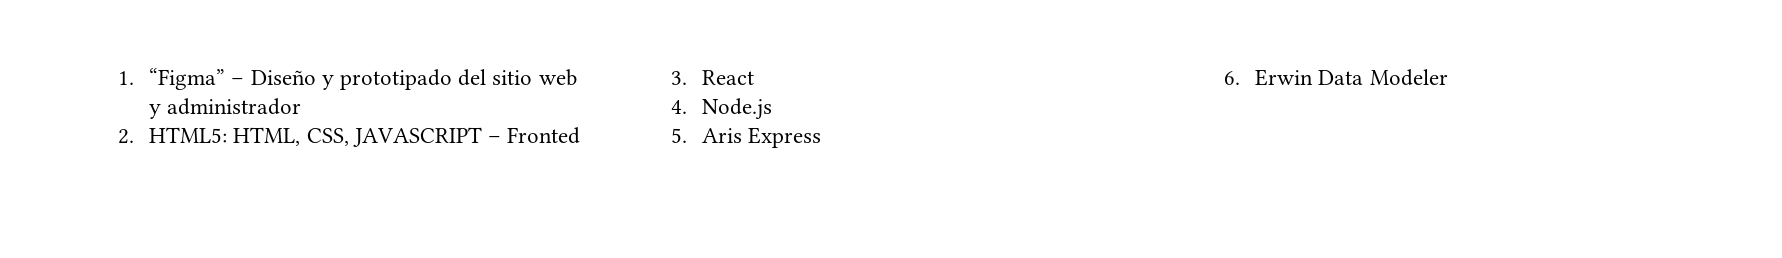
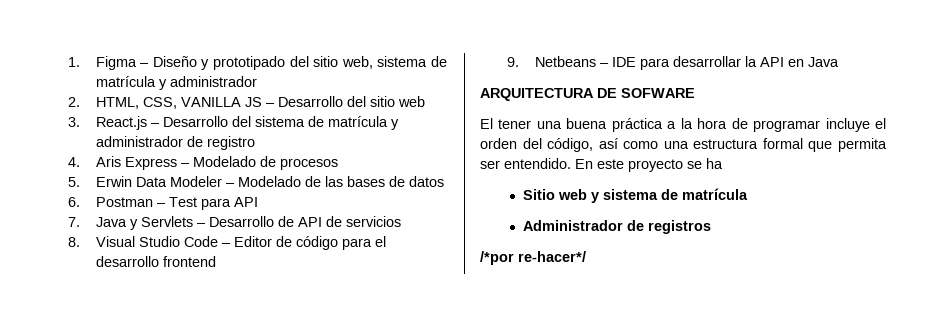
- 1. “Figma” – Diseño y prototipado del sitio web y administrador
+ 1. Figma – Diseño y prototipado del sitio web, sistema de matrícula y administrador
- 2. HTML5: HTML, CSS, JAVASCRIPT – Fronted
- 3. React
- 4. Node.js
- 5. Aris Express
- 6. Erwin Data Modeler
+ 2. HTML, CSS, VANILLA JS – Desarrollo del sitio web
+ 3. React.js – Desarrollo del sistema de matrícula y administrador de registro
+ 4. Aris Express – Modelado de procesos
+ 5. Erwin Data Modeler – Modelado de las bases de datos
+ 6. Postman – Test para API
+ 7. Java y Servlets – Desarrollo de API de servicios
+ 8. Visual Studio Code – Editor de código para el desarrollo frontend
+ 9. Netbeans – IDE para desarrollar la API en Java
+ ARQUITECTURA DE SOFWARE
+ El tener una buena práctica a la hora de programar incluye el orden del código, así como una estructura formal que permita ser entendido. En este proyecto se ha
+ Sitio web y sistema de matrícula
+ Administrador de registros
+ /*por re-hacer*/

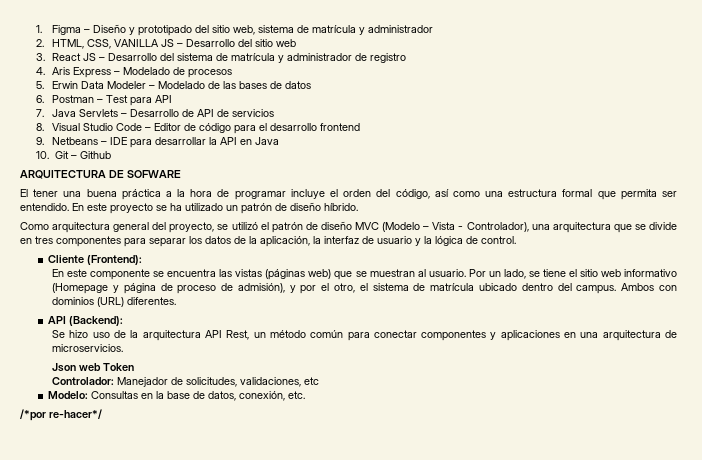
- 3. React.js – Desarrollo del sistema de matrícula y administrador de registro
+ 3. React JS – Desarrollo del sistema de matrícula y administrador de registro
- 7. Java y Servlets – Desarrollo de API de servicios
+ 7. Java Servlets – Desarrollo de API de servicios
+ 10. Git – Github
- En este proyecto se ha
- Sitio web y sistema de matrícula
- Administrador de registros
+ En este proyecto se ha utilizado un patrón de diseño híbrido.
+ Como arquitectura general del proyecto, se utilizó el patrón de diseño MVC (Modelo – Vista - Controlador), una arquitectura que se divide en tres componentes para separar los datos de la aplicación, la interfaz de usuario y la lógica de control.
+ Cliente (Frontend):
+ En este componente se encuentra las vistas (páginas web) que se muestran al usuario. Por un lado, se tiene el sitio web informativo (Homepage y página de proceso de admisión), y por el otro, el sistema de matrícula ubicado dentro del campus. Ambos con dominios (URL) diferentes.
+ API (Backend):
+ Se hizo uso de la arquitectura API Rest, un método común para conectar componentes y aplicaciones en una arquitectura de microservicios.
+ Json web Token
+ Controlador: Manejador de solicitudes, validaciones, etc
+ Modelo: Consultas en la base de datos, conexión, etc.

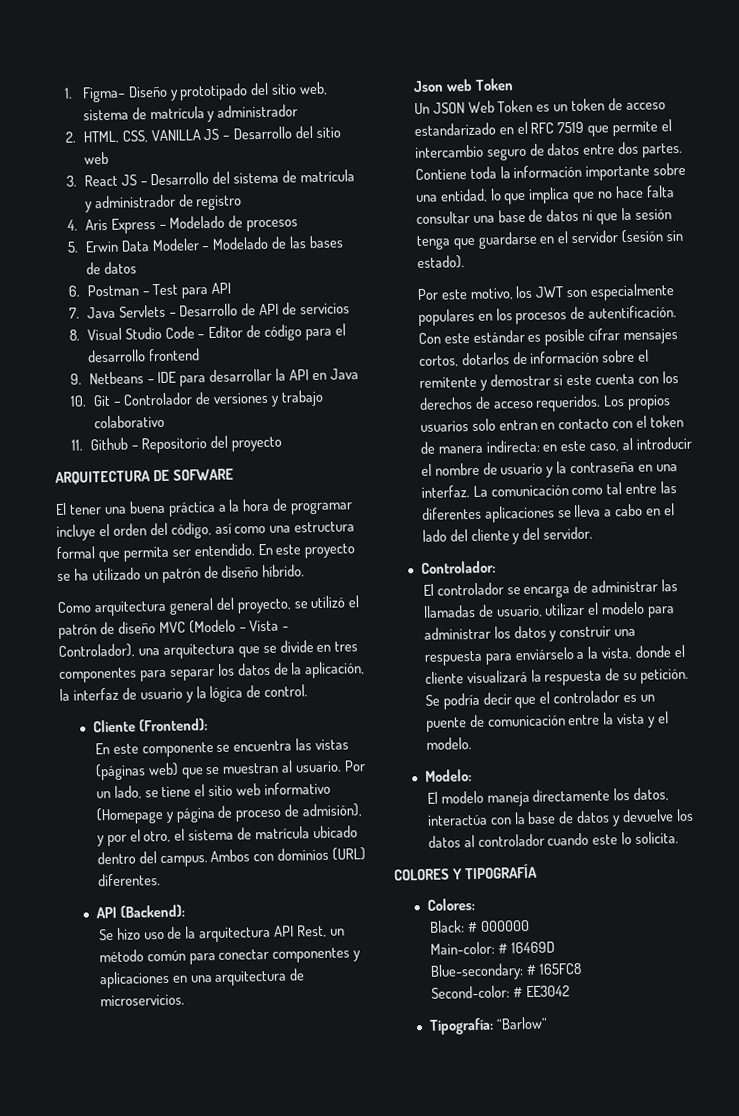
- 1. Figma – Diseño y prototipado del sitio web, sistema de matrícula y administrador
+ 1. Figma– Diseño y prototipado del sitio web, sistema de matrícula y administrador
- 10. Git – Github
+ 10. Git – Controlador de versiones y trabajo colaborativo
+ 11. Github – Repositorio del proyecto
- Controlador: Manejador de solicitudes, validaciones, etc
- Modelo: Consultas en la base de datos, conexión, etc.
- /*por re-hacer*/
+ Un JSON Web Token es un token de acceso estandarizado en el RFC 7519 que permite el intercambio seguro de datos entre dos partes. Contiene toda la información importante sobre una entidad, lo que implica que no hace falta consultar una base de datos ni que la sesión tenga que guardarse en el servidor (sesión sin estado).
+ Por este motivo, los JWT son especialmente populares en los procesos de autentificación. Con este estándar es posible cifrar mensajes cortos, dotarlos de información sobre el remitente y demostrar si este cuenta con los derechos de acceso requeridos. Los propios usuarios solo entran en contacto con el token de manera indirecta: en este caso, al introducir el nombre de usuario y la contraseña en una interfaz. La comunicación como tal entre las diferentes aplicaciones se lleva a cabo en el lado del cliente y del servidor.
+ Controlador:
+ El controlador se encarga de administrar las llamadas de usuario, utilizar el modelo para administrar los datos y construir una respuesta para enviárselo a la vista, donde el cliente visualizará la respuesta de su petición. Se podría decir que el controlador es un puente de comunicación entre la vista y el modelo.
+ Modelo:
+ El modelo maneja directamente los datos, interactúa con la base de datos y devuelve los datos al controlador cuando este lo solicita.
+ COLORES Y TIPOGRAFÍA
+ Colores:
+ Black: # 000000
+ Main-color: # 16469D
+ Blue-secondary: # 165FC8
+ Second-color: # EE3042
+ Tipografía: “Barlow”

